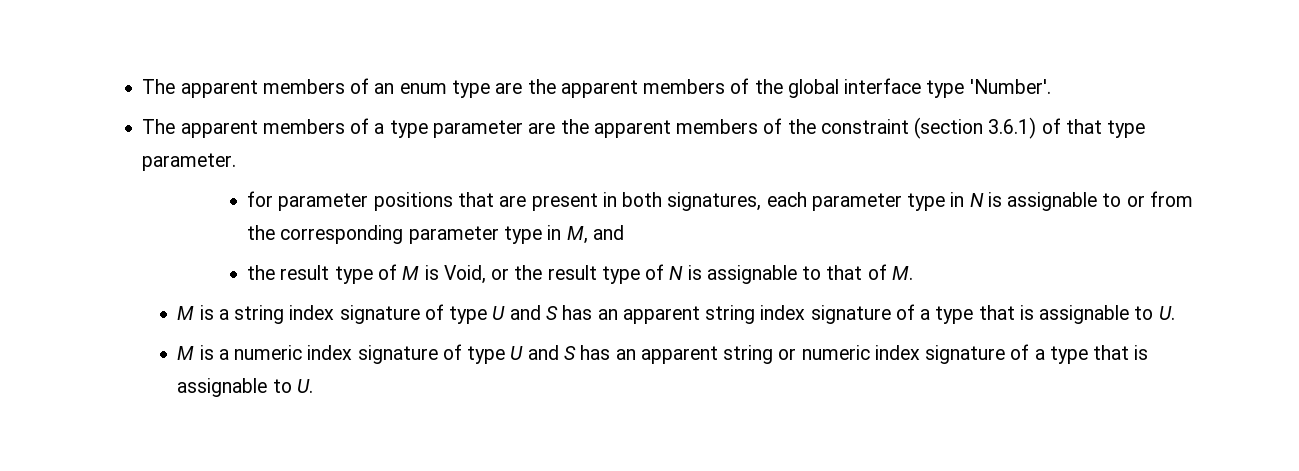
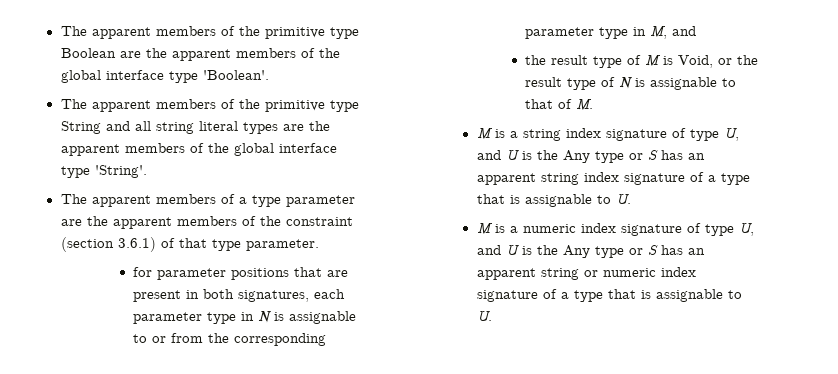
- The apparent members of an enum type are the apparent members of the global interface type 'Number'.
+ The apparent members of the primitive type Boolean are the apparent members of the global interface type 'Boolean'.
+ The apparent members of the primitive type String and all string literal types are the apparent members of the global interface type 'String'.
- M is a string index signature of type U and S has an apparent string index signature of a type that is assignable to U.
+ M is a string index signature of type U, and U is the Any type or S has an apparent string index signature of a type that is assignable to U.
- M is a numeric index signature of type U and S has an apparent string or numeric index signature of a type that is assignable to U.
+ M is a numeric index signature of type U, and U is the Any type or S has an apparent string or numeric index signature of a type that is assignable to U.

